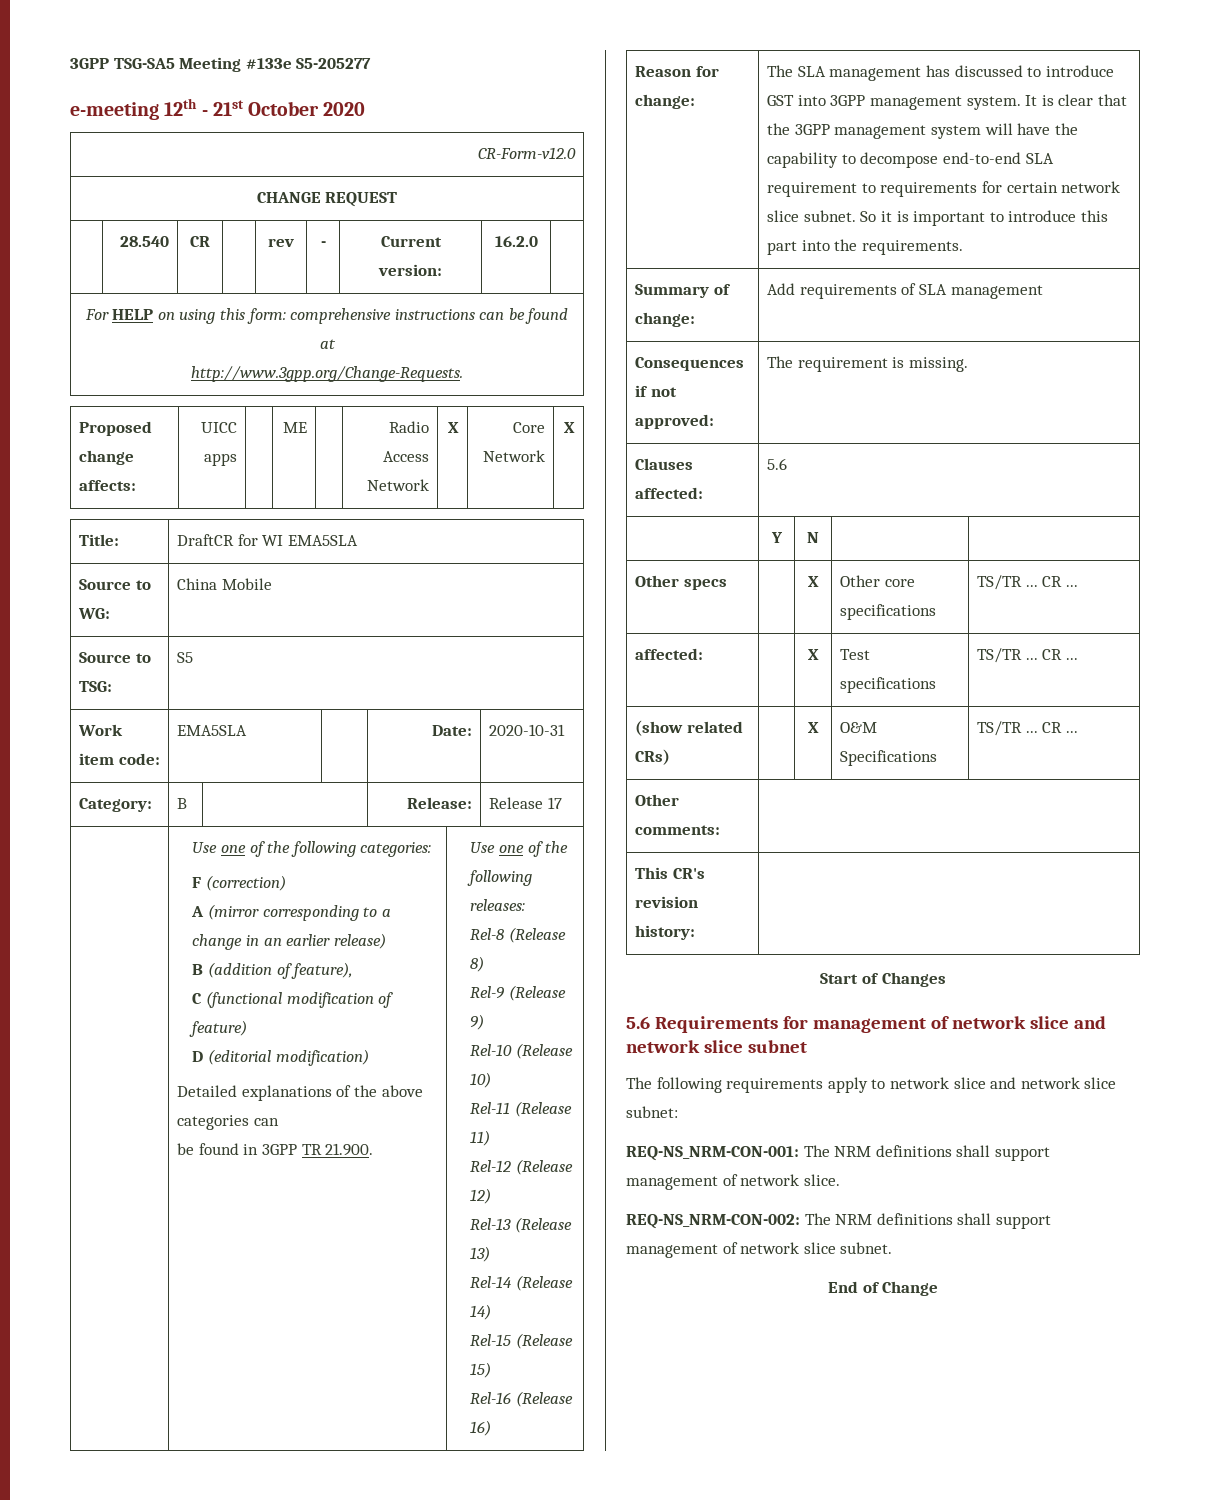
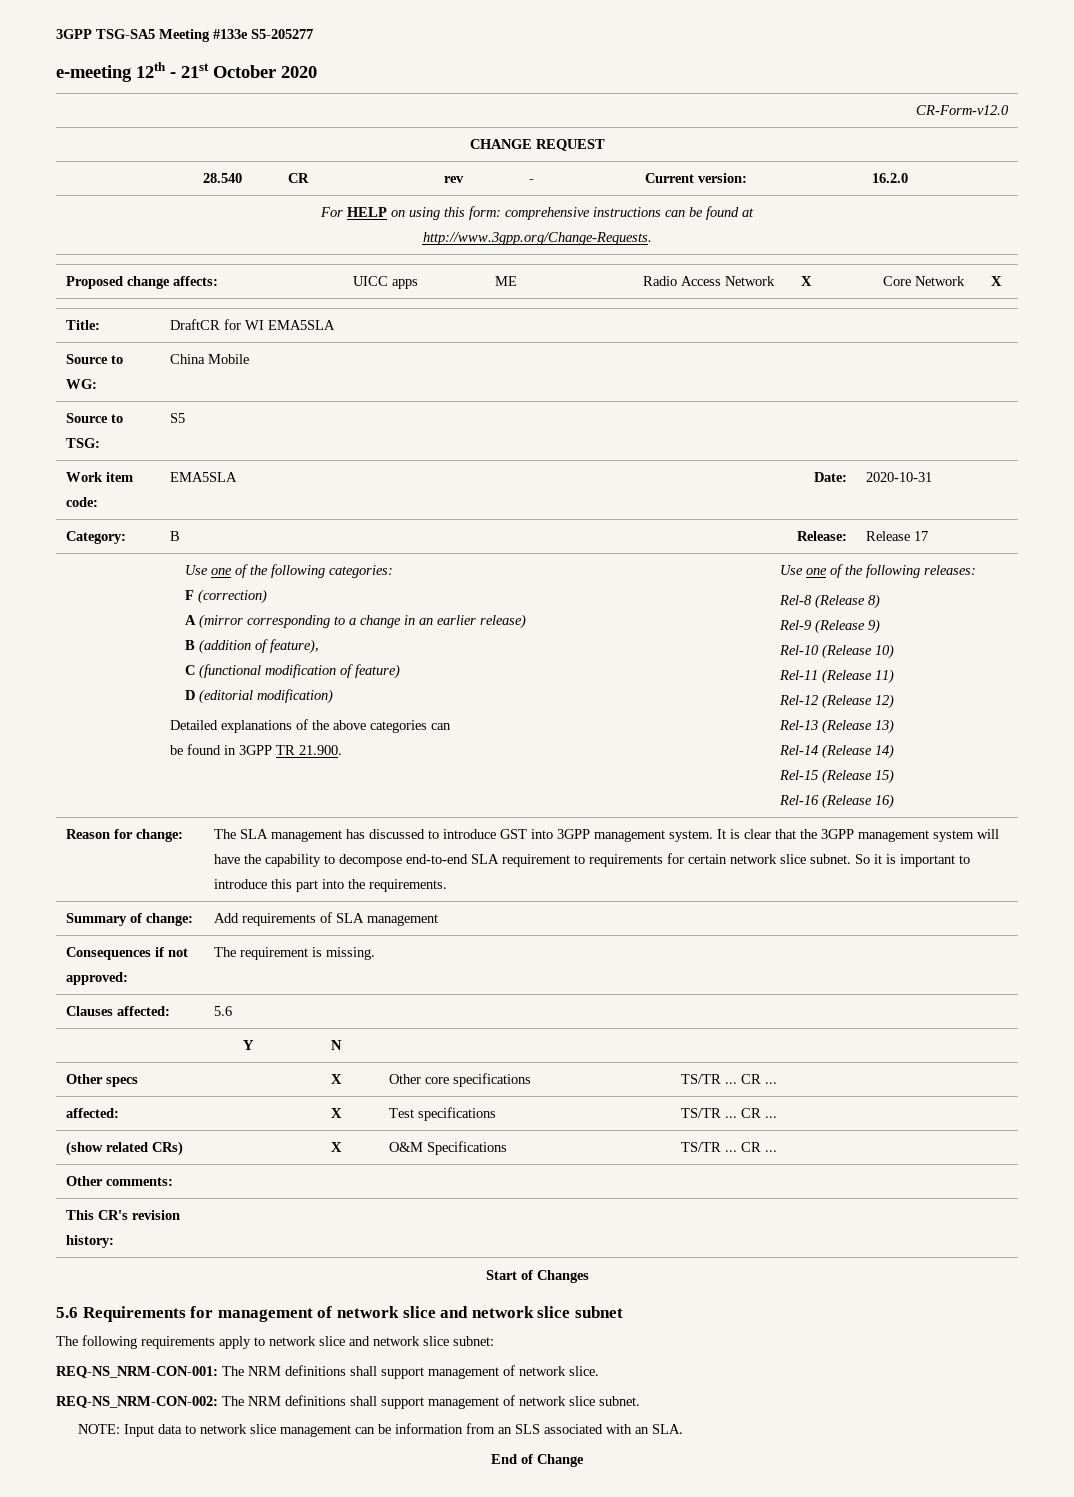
+ NOTE: Input data to network slice management can be information from an SLS associated with an SLA.

